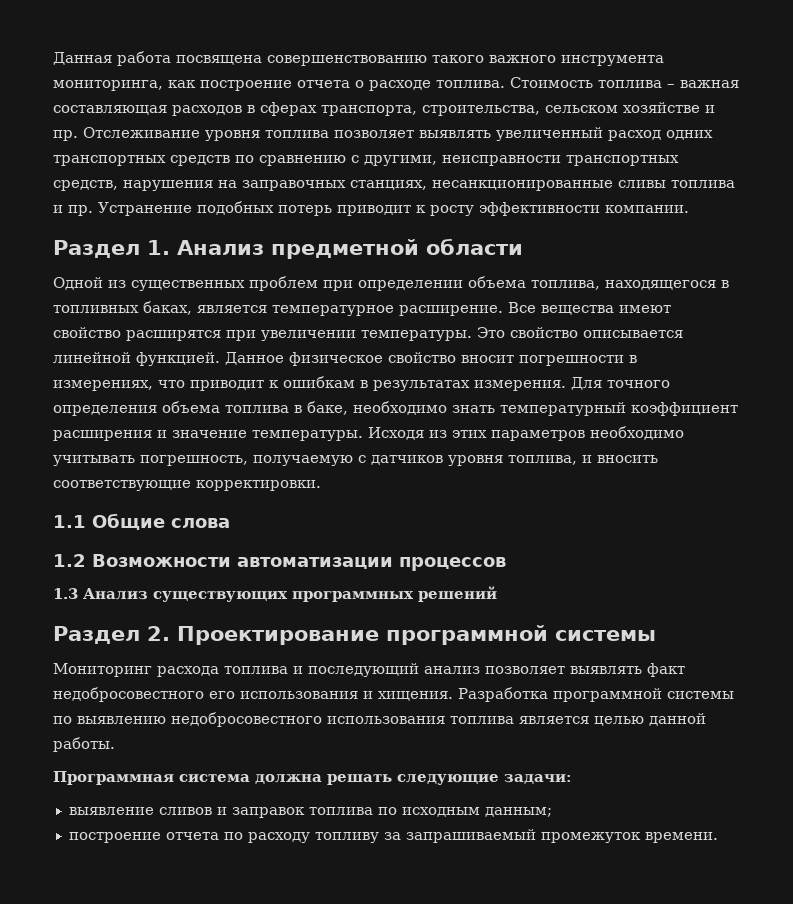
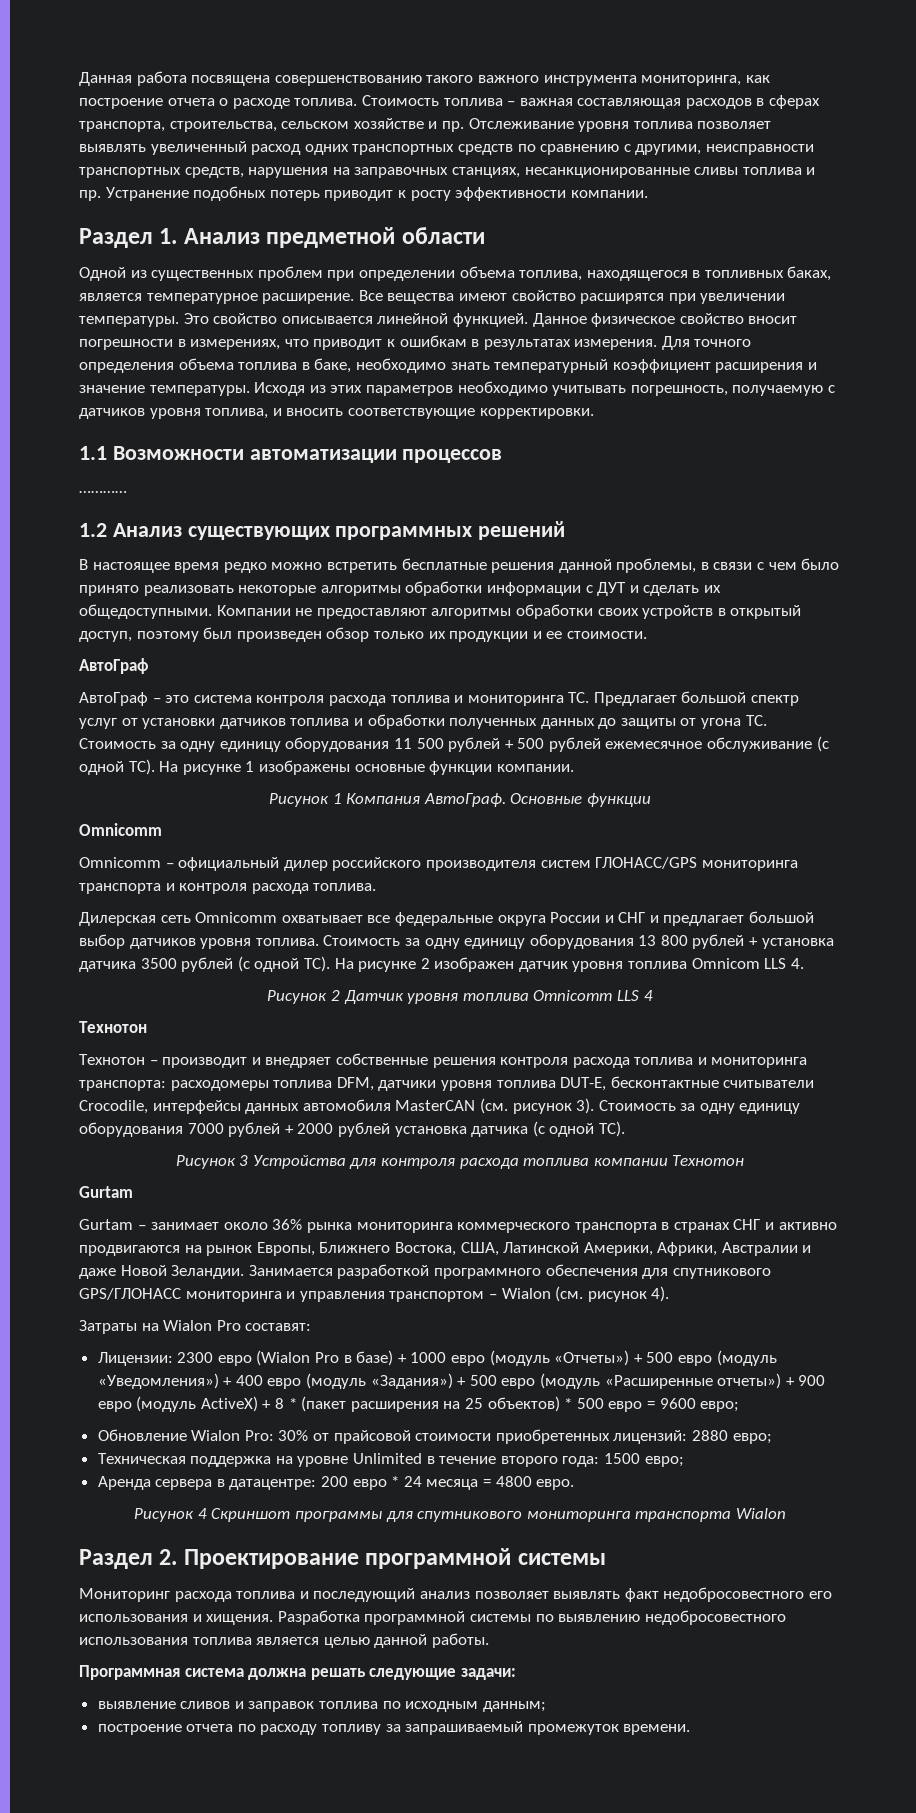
- 1.1 Общие слова
- 1.2 Возможности автоматизации процессов
+ 1.1 Возможности автоматизации процессов
- 1.3 Анализ существующих программных решений
+ …………
+ 1.2 Анализ существующих программных решений
+ В настоящее время редко можно встретить бесплатные решения данной проблемы, в связи с чем было принято реализовать некоторые алгоритмы обработки информации с ДУТ и сделать их общедоступными. Компании не предоставляют алгоритмы обработки своих устройств в открытый доступ, поэтому был произведен обзор только их продукции и ее стоимости.
+ АвтоГраф
+ АвтоГраф – это система контроля расхода топлива и мониторинга ТС. Предлагает большой спектр услуг от установки датчиков топлива и обработки полученных данных до защиты от угона ТС. Стоимость за одну единицу оборудования 11 500 рублей + 500 рублей ежемесячное обслуживание (с одной ТС). На рисунке 1 изображены основные функции компании.
+ Рисунок 1 Компания АвтоГраф. Основные функции
+ Omnicomm
+ Omnicomm – официальный дилер российского производителя систем ГЛОНАСС/GPS мониторинга транспорта и контроля расхода топлива.
+ Дилерская сеть Omnicomm охватывает все федеральные округа России и СНГ и предлагает большой выбор датчиков уровня топлива. Стоимость за одну единицу оборудования 13 800 рублей + установка датчика 3500 рублей (с одной ТС). На рисунке 2 изображен датчик уровня топлива Omnicom LLS 4.
+ Рисунок 2 Датчик уровня топлива Omnicomm LLS 4
+ Технотон
+ Технотон – производит и внедряет собственные решения контроля расхода топлива и мониторинга транспорта: расходомеры топлива DFM, датчики уровня топлива DUT-E, бесконтактные считыватели Crocodile, интерфейсы данных автомобиля MasterCAN (см. рисунок 3). Стоимость за одну единицу оборудования 7000 рублей + 2000 рублей установка датчика (с одной ТС).
+ Рисунок 3 Устройства для контроля расхода топлива компании Технотон
+ Gurtam
+ Gurtam ‒ занимает около 36% рынка мониторинга коммерческого транспорта в странах СНГ и активно продвигаются на рынок Европы, Ближнего Востока, США, Латинской Америки, Африки, Австралии и даже Новой Зеландии. Занимается разработкой программного обеспечения для спутникового GPS/ГЛОНАСС мониторинга и управления транспортом – Wialon (см. рисунок 4).
+ Затраты на Wialon Pro составят:
+ Лицензии: 2300 евро (Wialon Pro в базе) + 1000 евро (модуль «Отчеты») + 500 евро (модуль «Уведомления») + 400 евро (модуль «Задания») + 500 евро (модуль «Расширенные отчеты») + 900 евро (модуль ActiveX) + 8 * (пакет расширения на 25 объектов) * 500 евро = 9600 евро;
+ Обновление Wialon Pro: 30% от прайсовой стоимости приобретенных лицензий: 2880 евро;
+ Техническая поддержка на уровне Unlimited в течение второго года: 1500 евро;
+ Аренда сервера в датацентре: 200 евро * 24 месяца = 4800 евро.
+ Рисунок 4 Скриншот программы для спутникового мониторинга транспорта Wialon

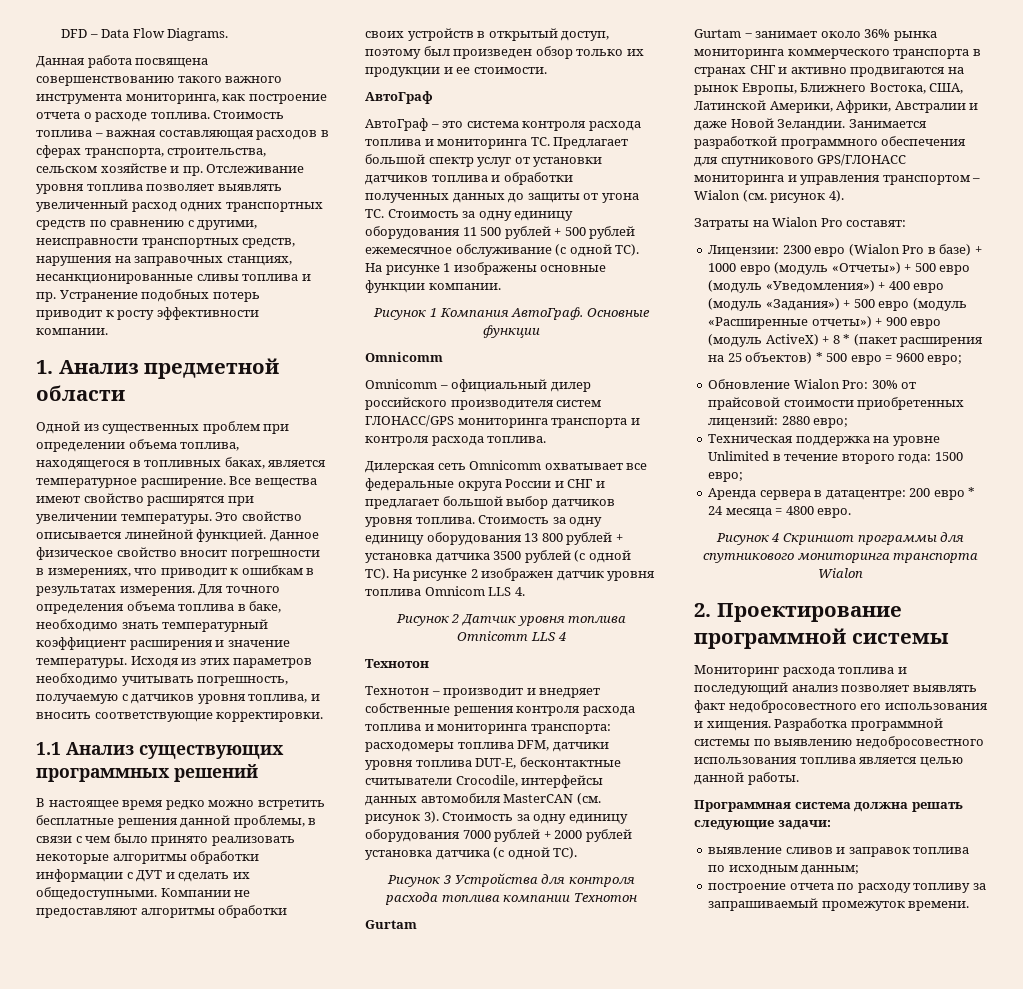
+ DFD – Data Flow Diagrams.
- Раздел 1. Анализ предметной области
+ 1. Анализ предметной области
- 1.1 Возможности автоматизации процессов
- …………
- 1.2 Анализ существующих программных решений
+ 1.1 Анализ существующих программных решений
- Раздел 2. Проектирование программной системы
+ 2. Проектирование программной системы

